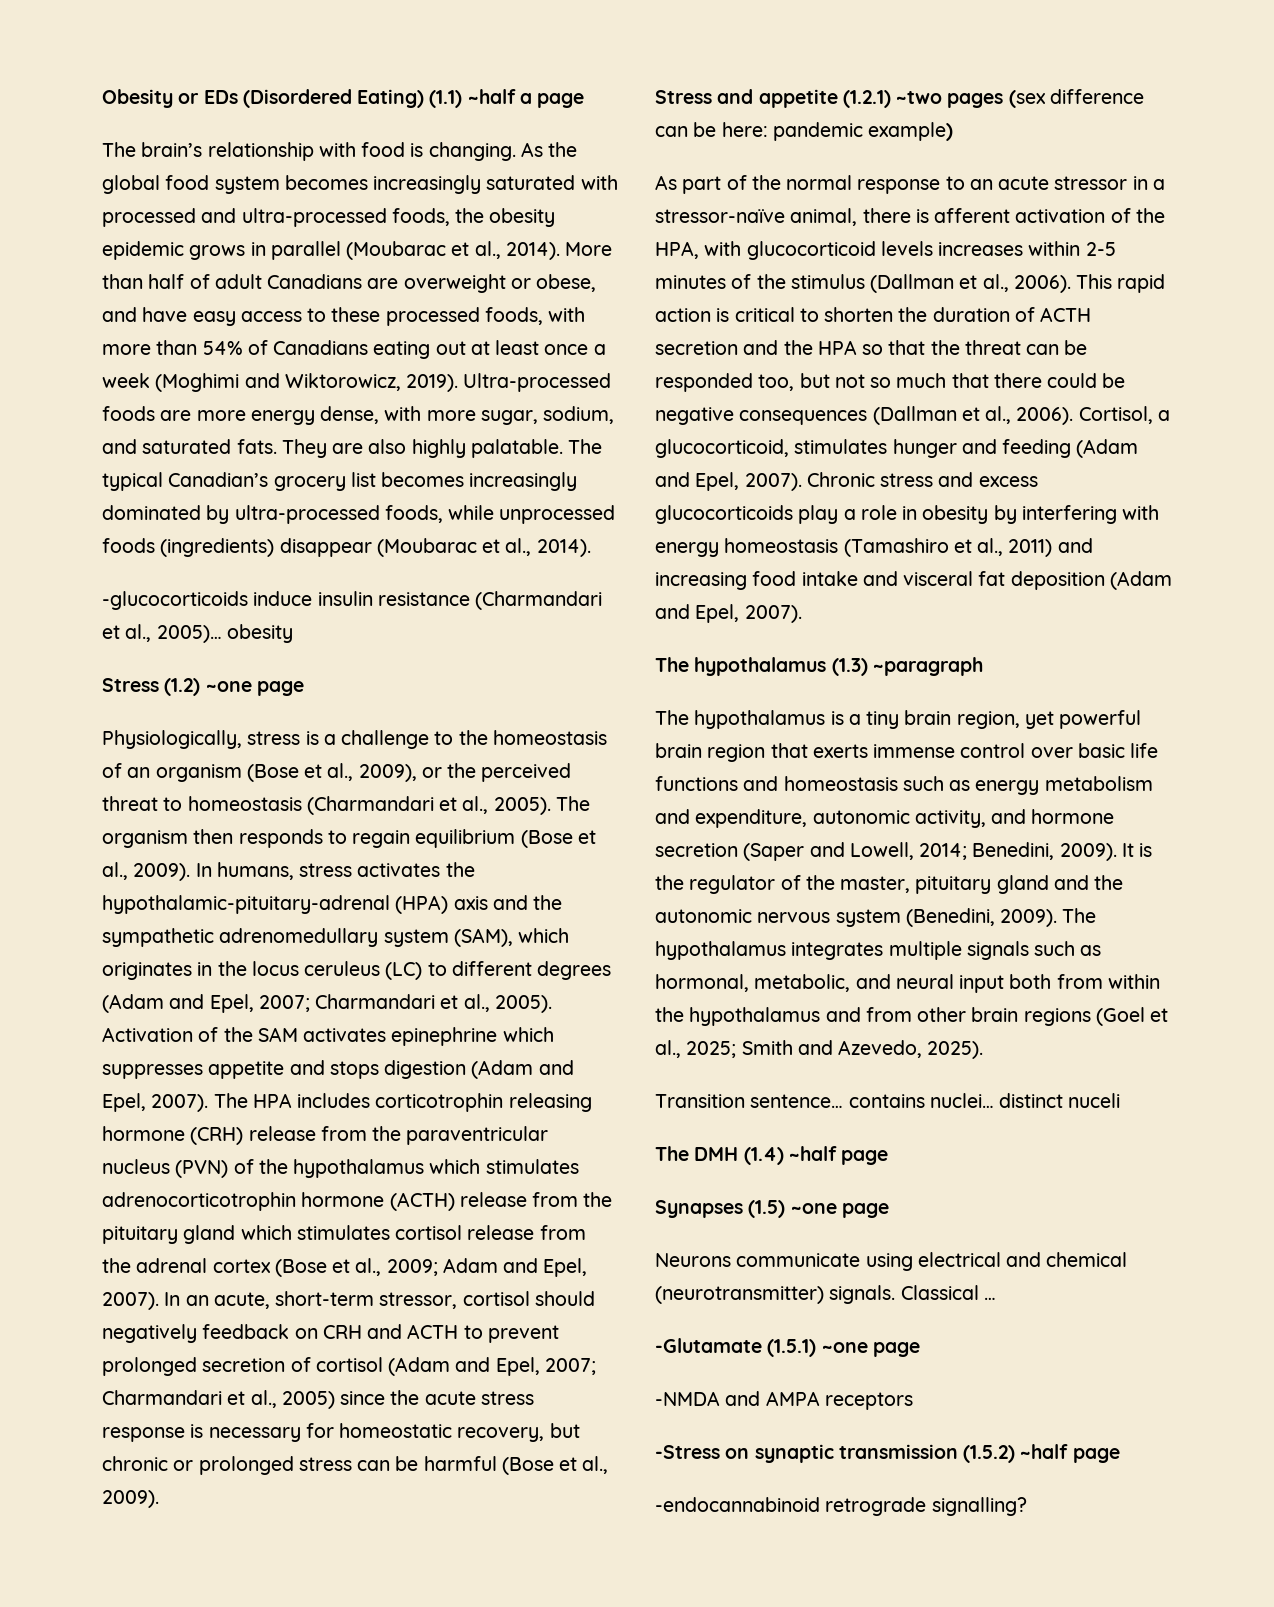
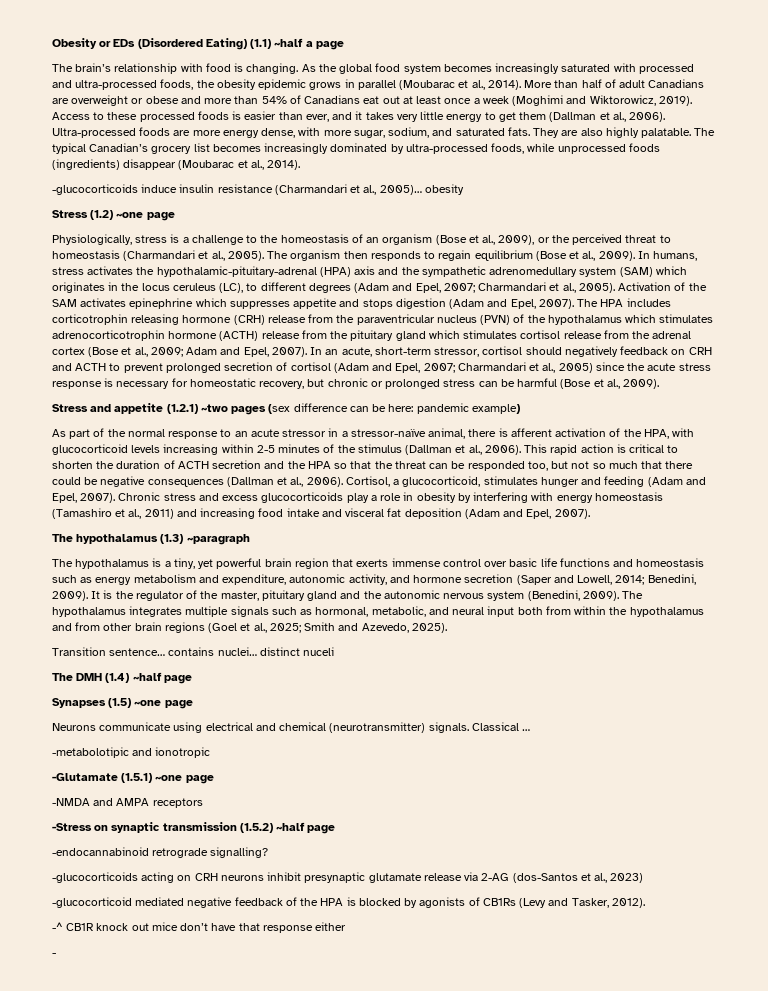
- More than half of adult Canadians are overweight or obese, and have easy access to these processed foods, with more than 54% of Canadians eating out at least once a week (Moghimi and Wiktorowicz, 2019).
+ More than half of adult Canadians are overweight or obese and more than 54% of Canadians eat out at least once a week (Moghimi and Wiktorowicz, 2019).
+ Access to these processed foods is easier than ever, and it takes very little energy to get them (Dallman et al., 2006).
- In humans, stress activates the hypothalamic-pituitary-adrenal (HPA) axis and the sympathetic adrenomedullary system (SAM), which originates in the locus ceruleus (LC) to different degrees (Adam and Epel, 2007; Charmandari et al., 2005).
+ In humans, stress activates the hypothalamic-pituitary-adrenal (HPA) axis and the sympathetic adrenomedullary system (SAM) which originates in the locus ceruleus (LC), to different degrees (Adam and Epel, 2007; Charmandari et al., 2005).
- As part of the normal response to an acute stressor in a stressor-naïve animal, there is afferent activation of the HPA, with glucocorticoid levels increases within 2-5 minutes of the stimulus (Dallman et al., 2006).
+ As part of the normal response to an acute stressor in a stressor-naïve animal, there is afferent activation of the HPA, with glucocorticoid levels increasing within 2-5 minutes of the stimulus (Dallman et al., 2006).
- The hypothalamus is a tiny brain region, yet powerful brain region that exerts immense control over basic life functions and homeostasis such as energy metabolism and expenditure, autonomic activity, and hormone secretion (Saper and Lowell, 2014; Benedini, 2009).
+ The hypothalamus is a tiny, yet powerful brain region that exerts immense control over basic life functions and homeostasis such as energy metabolism and expenditure, autonomic activity, and hormone secretion (Saper and Lowell, 2014; Benedini, 2009).
+ -metabolotipic and ionotropic
+ -glucocorticoids acting on CRH neurons inhibit presynaptic glutamate release via 2-AG (dos-Santos et al., 2023)
+ -glucocorticoid mediated negative feedback of the HPA is blocked by agonists of CB1Rs (Levy and Tasker, 2012).
+ -^ CB1R knock out mice don’t have that response either
+ -

